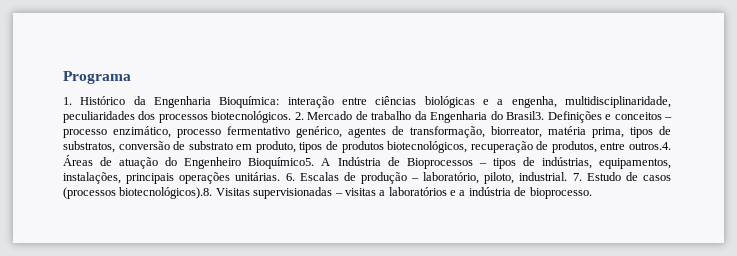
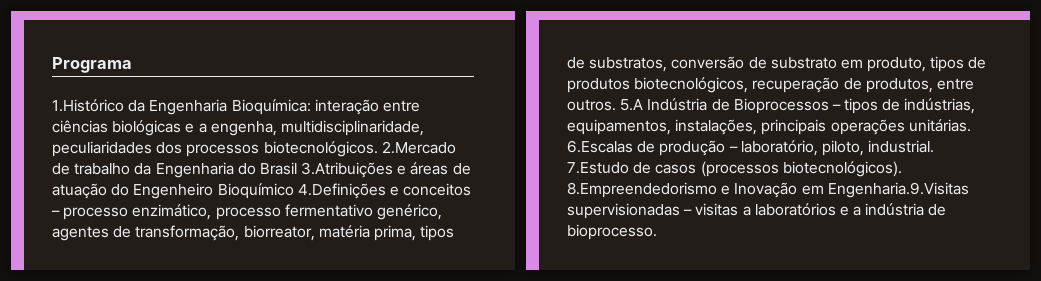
- 1. Histórico da Engenharia Bioquímica: interação entre ciências biológicas e a engenha, multidisciplinaridade, peculiaridades dos processos biotecnológicos.
+ 1.Histórico da Engenharia Bioquímica: interação entre ciências biológicas e a engenha, multidisciplinaridade, peculiaridades dos processos biotecnológicos.
- 2. Mercado de trabalho da Engenharia do Brasil3. Definições e conceitos – processo enzimático, processo fermentativo genérico, agentes de transformação, biorreator, matéria prima, tipos de substratos, conversão de substrato em produto, tipos de produtos biotecnológicos, recuperação de produtos, entre outros.4. Áreas de atuação do Engenheiro Bioquímico5. A Indústria de Bioprocessos – tipos de indústrias, equipamentos, instalações, principais operações unitárias.
+ 2.Mercado de trabalho da Engenharia do Brasil 3.Atribuições e áreas de atuação do Engenheiro Bioquímico 4.Definições e conceitos – processo enzimático, processo fermentativo genérico, agentes de transformação, biorreator, matéria prima, tipos de substratos, conversão de substrato em produto, tipos de produtos biotecnológicos, recuperação de produtos, entre outros. 5.A Indústria de Bioprocessos – tipos de indústrias, equipamentos, instalações, principais operações unitárias.
- 6. Escalas de produção – laboratório, piloto, industrial.
+ 6.Escalas de produção – laboratório, piloto, industrial.
- 7. Estudo de casos (processos biotecnológicos).8. Visitas supervisionadas – visitas a laboratórios e a indústria de bioprocesso.
+ 7.Estudo de casos (processos biotecnológicos). 8.Empreendedorismo e Inovação em Engenharia.9.Visitas supervisionadas – visitas a laboratórios e a indústria de bioprocesso.

